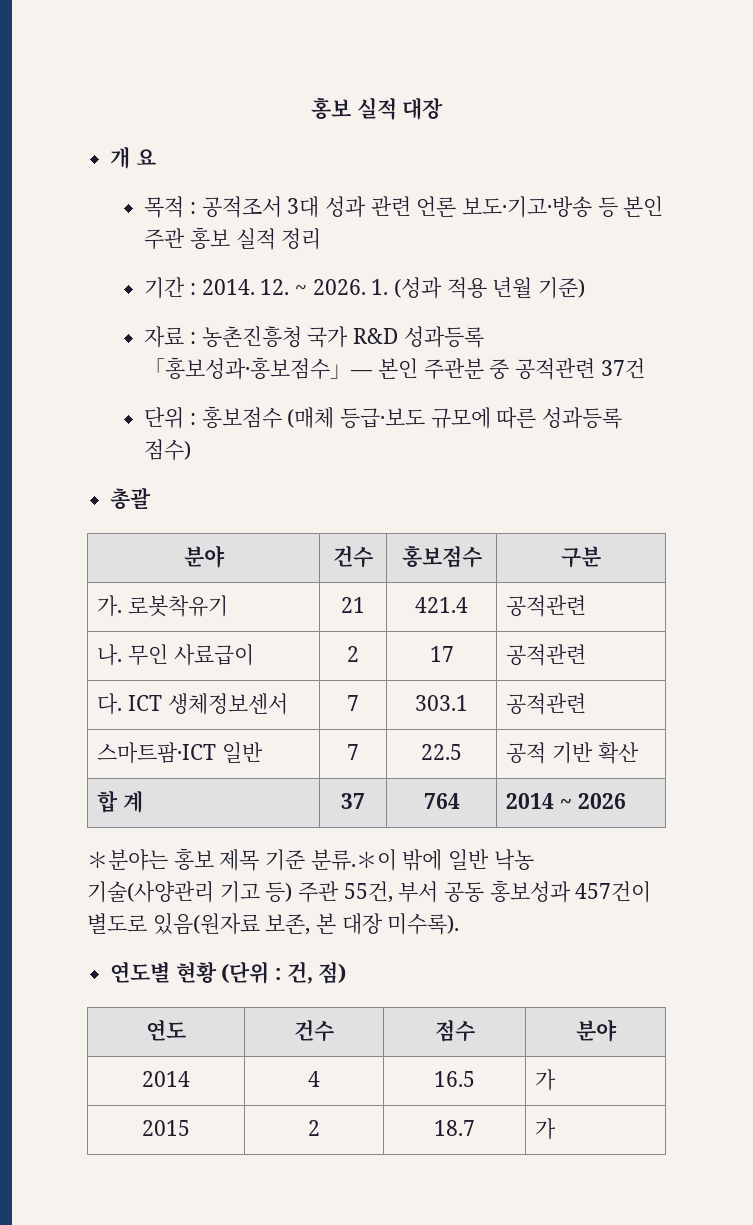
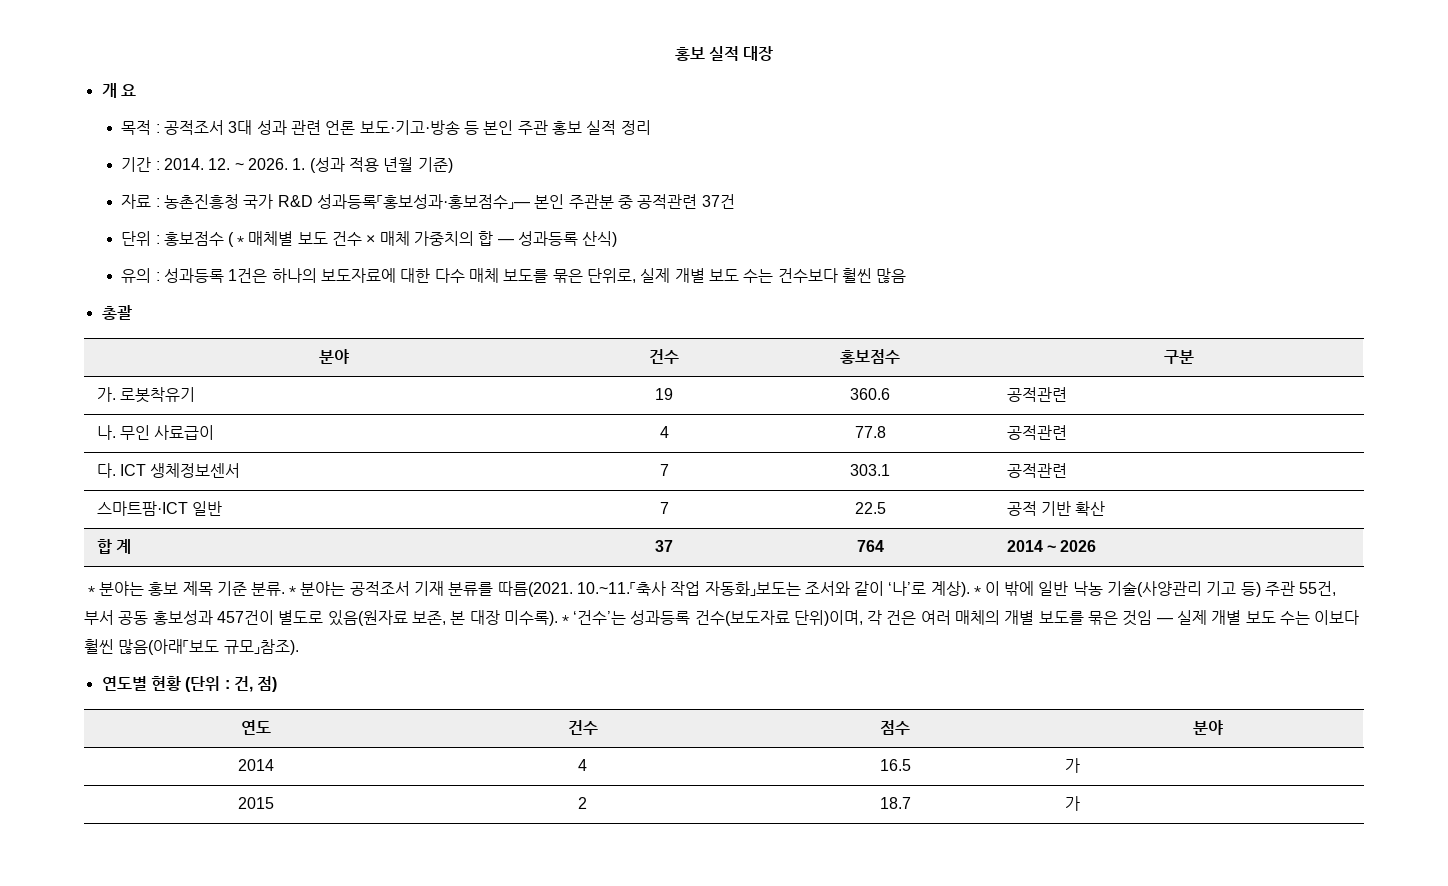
- 단위 : 홍보점수 (매체 등급·보도 규모에 따른 성과등록 점수)
+ 단위 : 홍보점수 (＊매체별 보도 건수 × 매체 가중치의 합 — 성과등록 산식)
+ 유의 : 성과등록 1건은 하나의 보도자료에 대한 다수 매체 보도를 묶은 단위로, 실제 개별 보도 수는 건수보다 훨씬 많음
- 가. 로봇착유기 | 21 | 421.4 | 공적관련
+ 가. 로봇착유기 | 19 | 360.6 | 공적관련
- 나. 무인 사료급이 | 2 | 17 | 공적관련
+ 나. 무인 사료급이 | 4 | 77.8 | 공적관련
- ＊이 밖에 일반 낙농 기술(사양관리 기고 등) 주관 55건, 부서 공동 홍보성과 457건이 별도로 있음(원자료 보존, 본 대장 미수록).
+ ＊분야는 공적조서 기재 분류를 따름(2021. 10.~11.「축사 작업 자동화」보도는 조서와 같이 ‘나’로 계상).＊이 밖에 일반 낙농 기술(사양관리 기고 등) 주관 55건, 부서 공동 홍보성과 457건이 별도로 있음(원자료 보존, 본 대장 미수록).＊‘건수’는 성과등록 건수(보도자료 단위)이며, 각 건은 여러 매체의 개별 보도를 묶은 것임 — 실제 개별 보도 수는 이보다 훨씬 많음(아래「보도 규모」참조).

